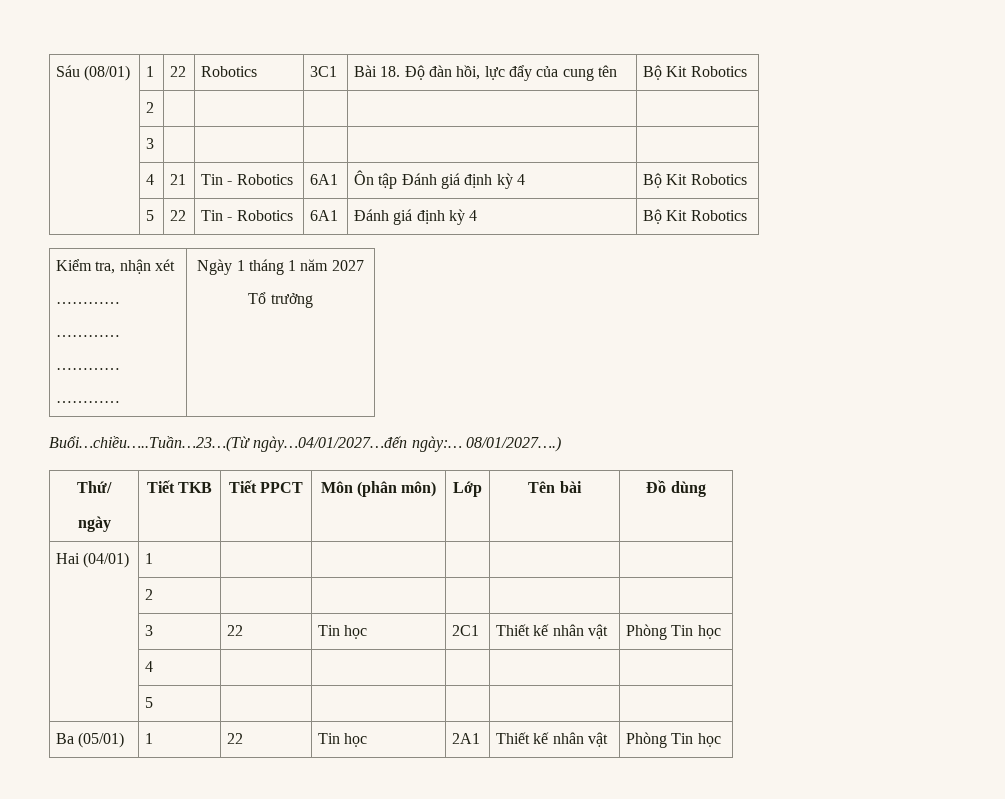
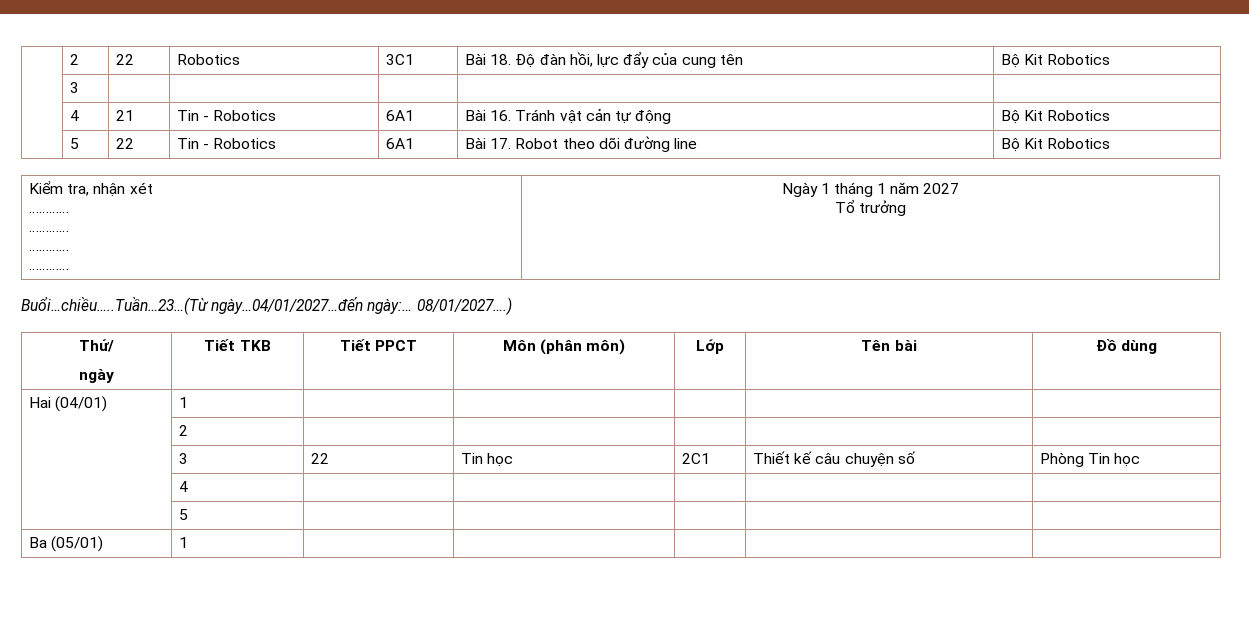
- Sáu (08/01) | 1 | 22 | Robotics | 3C1 | Bài 18. Độ đàn hồi, lực đẩy của cung tên | Bộ Kit Robotics
- | 2 | | | | |
+ | 2 | 22 | Robotics | 3C1 | Bài 18. Độ đàn hồi, lực đẩy của cung tên | Bộ Kit Robotics
- | 4 | 21 | Tin - Robotics | 6A1 | Ôn tập Đánh giá định kỳ 4 | Bộ Kit Robotics
+ | 4 | 21 | Tin - Robotics | 6A1 | Bài 16. Tránh vật cản tự động | Bộ Kit Robotics
- | 5 | 22 | Tin - Robotics | 6A1 | Đánh giá định kỳ 4 | Bộ Kit Robotics
+ | 5 | 22 | Tin - Robotics | 6A1 | Bài 17. Robot theo dõi đường line | Bộ Kit Robotics
- | 3 | 22 | Tin học | 2C1 | Thiết kế nhân vật | Phòng Tin học
+ | 3 | 22 | Tin học | 2C1 | Thiết kế câu chuyện số | Phòng Tin học
- Ba (05/01) | 1 | 22 | Tin học | 2A1 | Thiết kế nhân vật | Phòng Tin học
+ Ba (05/01) | 1 | | | | |

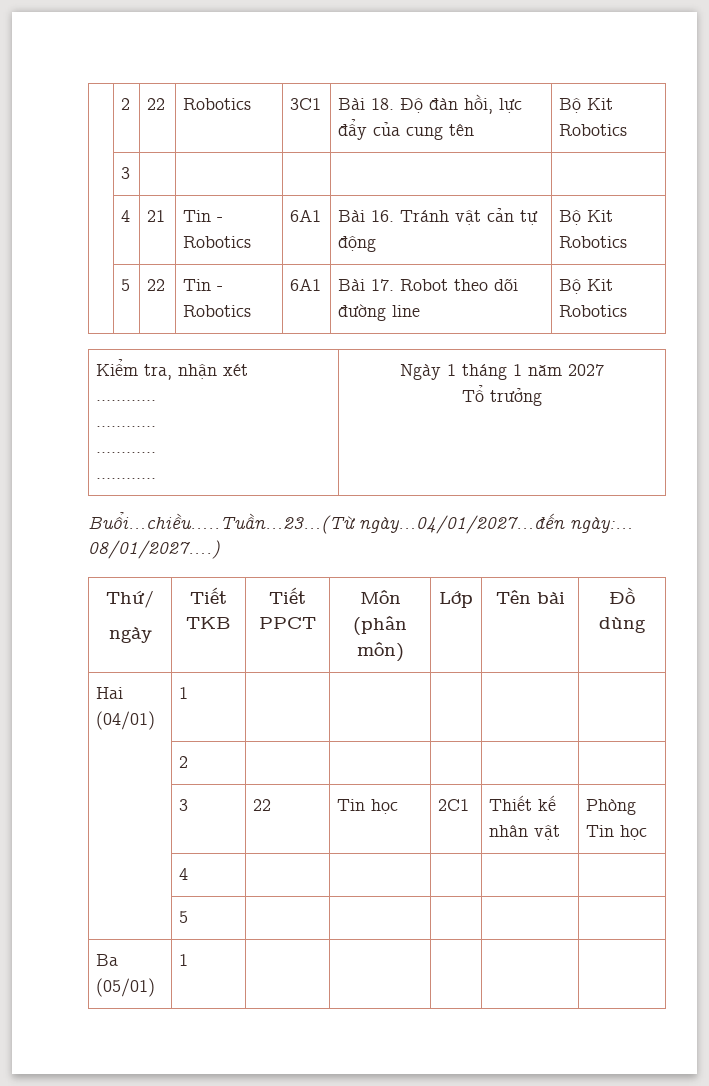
- | 3 | 22 | Tin học | 2C1 | Thiết kế câu chuyện số | Phòng Tin học
+ | 3 | 22 | Tin học | 2C1 | Thiết kế nhân vật | Phòng Tin học

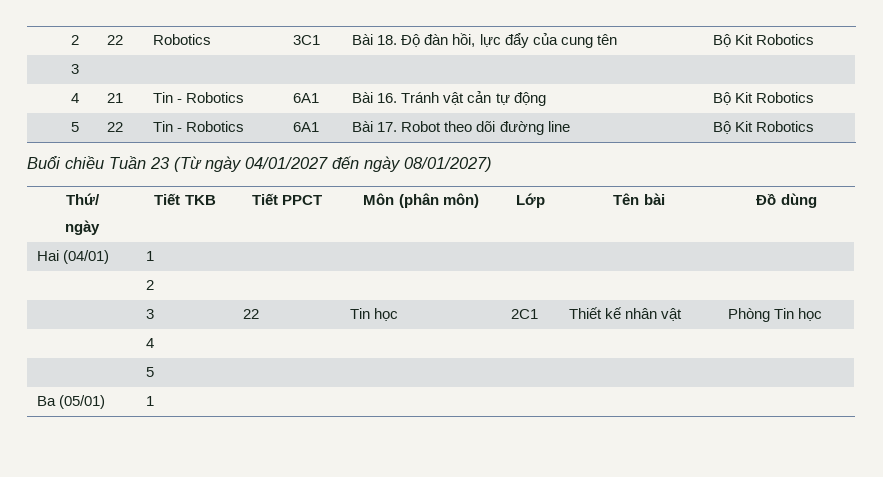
- Kiểm tra, nhận xét
- …………
- …………
- …………
- ………… | Ngày 1 tháng 1 năm 2027
- Tổ trưởng
- Buổi…chiều…..Tuần…23…(Từ ngày…04/01/2027…đến ngày:… 08/01/2027….)
+ Buổi chiều Tuần 23 (Từ ngày 04/01/2027 đến ngày 08/01/2027)

